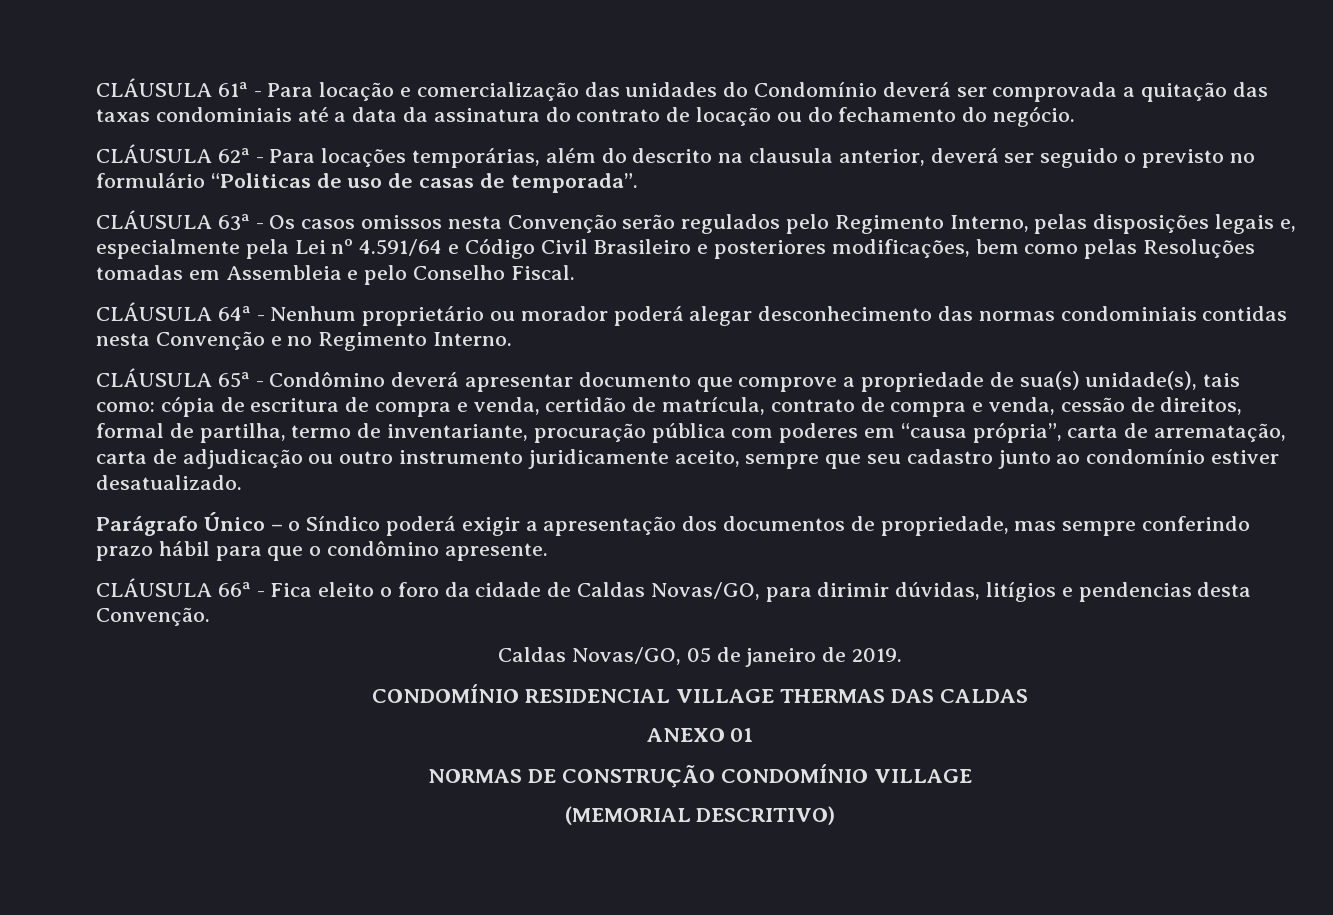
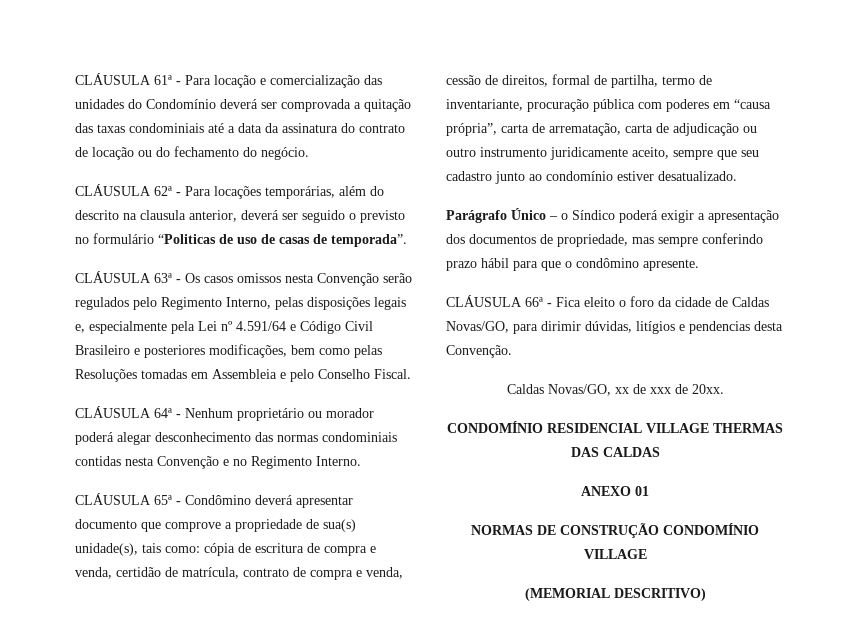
- Caldas Novas/GO, 05 de janeiro de 2019.
+ Caldas Novas/GO, xx de xxx de 20xx.

